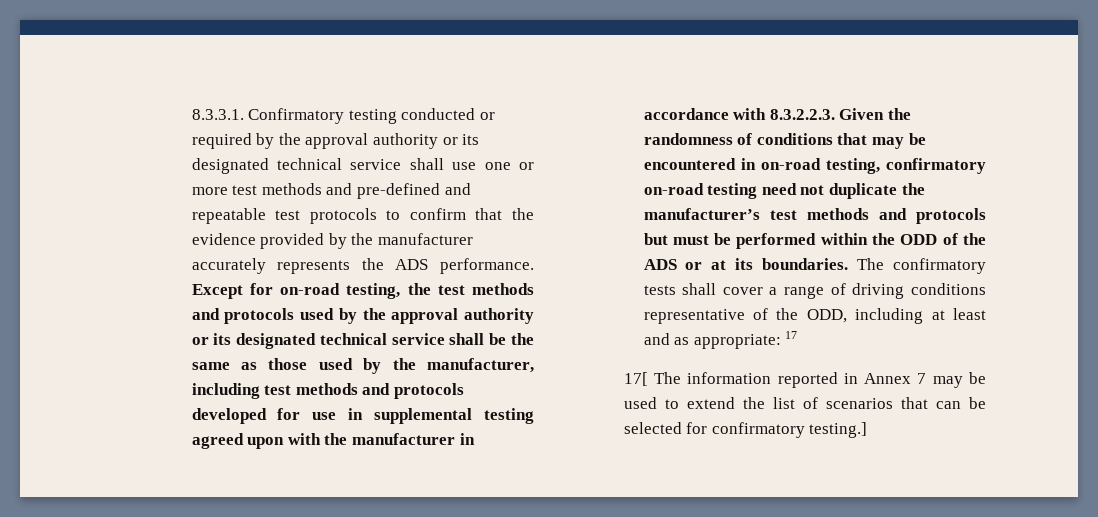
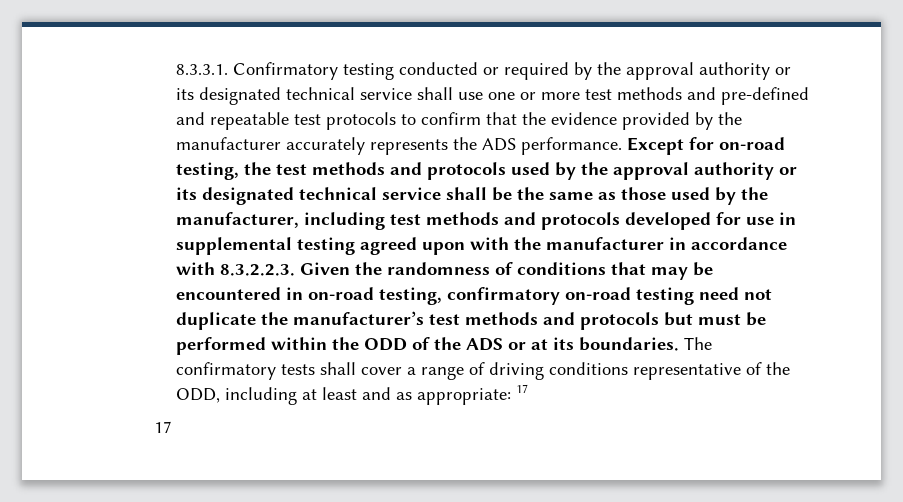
  The confirmatory tests shall cover a range of driving conditions representative of the ODD, including at least and as appropriate: 17
- 17[ The information reported in Annex 7 may be used to extend the list of scenarios that can be selected for confirmatory testing.]
+ 17

